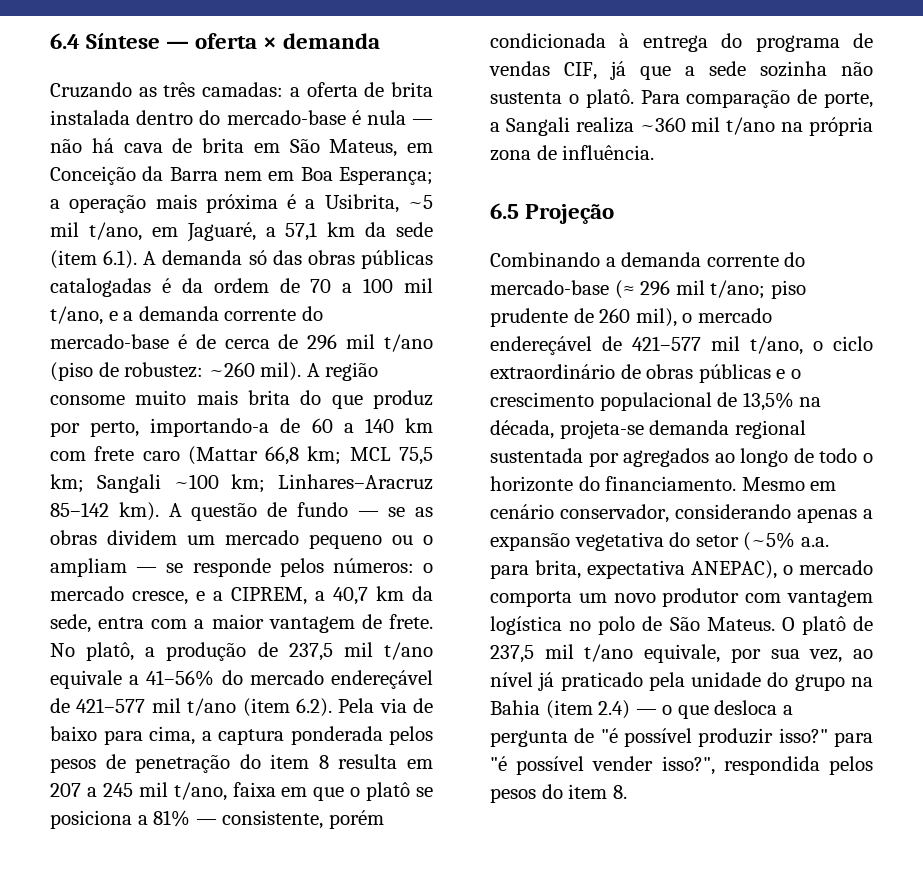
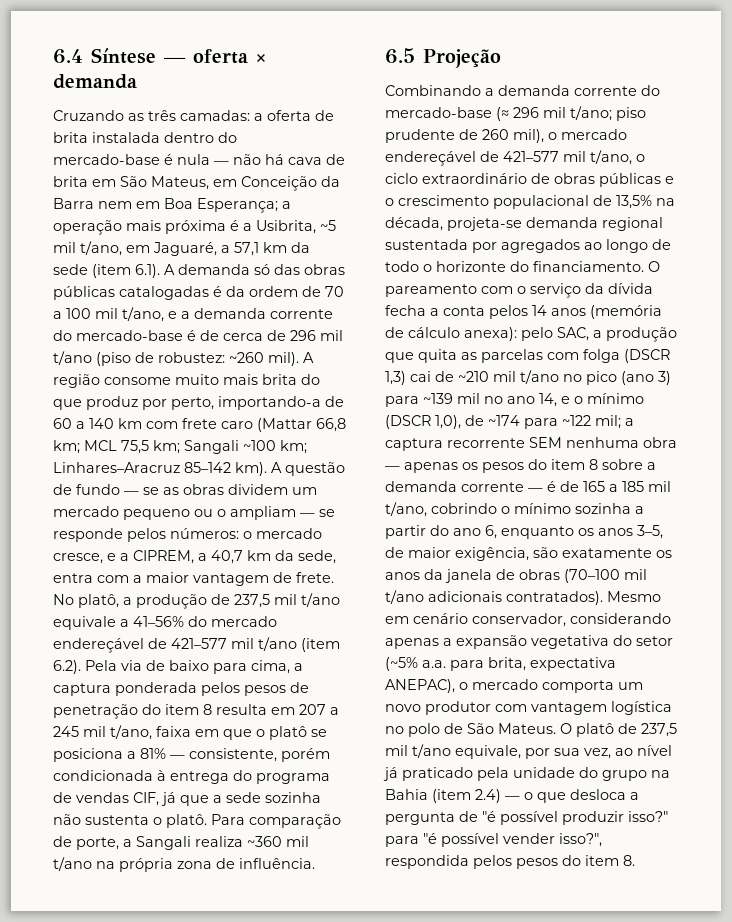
+ O pareamento com o serviço da dívida fecha a conta pelos 14 anos (memória de cálculo anexa): pelo SAC, a produção que quita as parcelas com folga (DSCR 1,3) cai de ~210 mil t/ano no pico (ano 3) para ~139 mil no ano 14, e o mínimo (DSCR 1,0), de ~174 para ~122 mil; a captura recorrente SEM nenhuma obra — apenas os pesos do item 8 sobre a demanda corrente — é de 165 a 185 mil t/ano, cobrindo o mínimo sozinha a partir do ano 6, enquanto os anos 3–5, de maior exigência, são exatamente os anos da janela de obras (70–100 mil t/ano adicionais contratados).

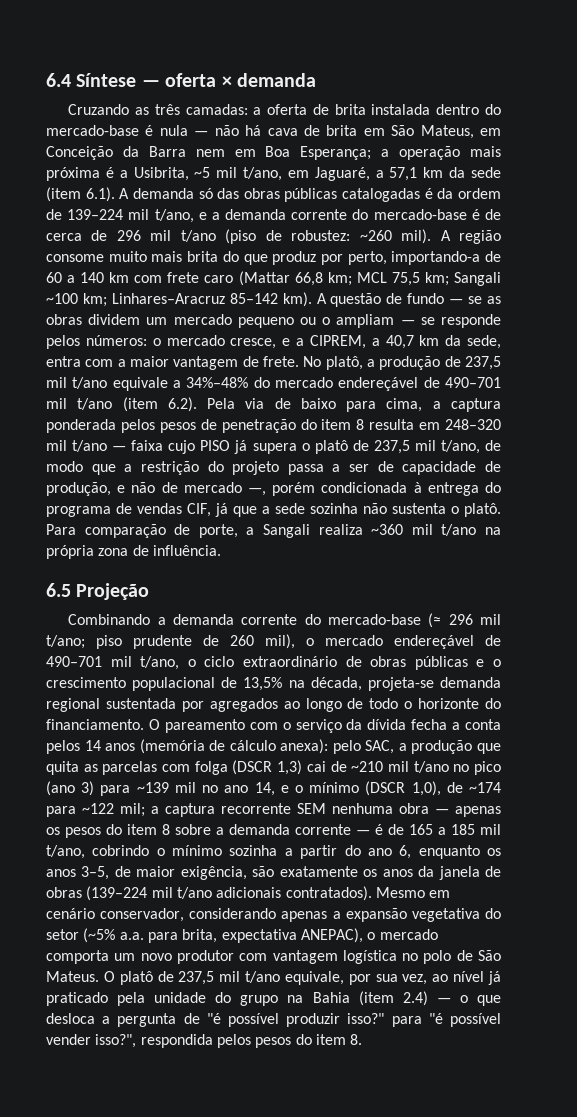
- a operação mais próxima é a Usibrita, ~5 mil t/ano, em Jaguaré, a 57,1 km da sede (item 6.1). A demanda só das obras públicas catalogadas é da ordem de 70 a 100 mil t/ano, e a demanda corrente do mercado-base é de cerca de 296 mil t/ano (piso de robustez:
+ a operação mais próxima é a Usibrita, ~5 mil t/ano, em Jaguaré, a 57,1 km da sede (item 6.1). A demanda só das obras públicas catalogadas é da ordem de 139–224 mil t/ano, e a demanda corrente do mercado-base é de cerca de 296 mil t/ano (piso de robustez:
- No platô, a produção de 237,5 mil t/ano equivale a 41–56% do mercado endereçável de 421–577 mil t/ano (item 6.2). Pela via de baixo para cima, a captura ponderada pelos pesos de penetração do item 8 resulta em 207 a 245 mil t/ano, faixa em que o platô se posiciona a 81% — consistente, porém condicionada à entrega do programa de vendas CIF, já que a sede sozinha não sustenta o platô.
+ No platô, a produção de 237,5 mil t/ano equivale a 34%–48% do mercado endereçável de 490–701 mil t/ano (item 6.2). Pela via de baixo para cima, a captura ponderada pelos pesos de penetração do item 8 resulta em 248–320 mil t/ano — faixa cujo PISO já supera o platô de 237,5 mil t/ano, de modo que a restrição do projeto passa a ser de capacidade de produção, e não de mercado —, porém condicionada à entrega do programa de vendas CIF, já que a sede sozinha não sustenta o platô.
- Combinando a demanda corrente do mercado-base (≈ 296 mil t/ano; piso prudente de 260 mil), o mercado endereçável de 421–577 mil t/ano, o ciclo extraordinário de obras públicas e o crescimento populacional de 13,5% na década, projeta-se demanda regional sustentada por agregados ao longo de todo o horizonte do financiamento.
+ Combinando a demanda corrente do mercado-base (≈ 296 mil t/ano; piso prudente de 260 mil), o mercado endereçável de 490–701 mil t/ano, o ciclo extraordinário de obras públicas e o crescimento populacional de 13,5% na década, projeta-se demanda regional sustentada por agregados ao longo de todo o horizonte do financiamento.
- a captura recorrente SEM nenhuma obra — apenas os pesos do item 8 sobre a demanda corrente — é de 165 a 185 mil t/ano, cobrindo o mínimo sozinha a partir do ano 6, enquanto os anos 3–5, de maior exigência, são exatamente os anos da janela de obras (70–100 mil t/ano adicionais contratados).
+ a captura recorrente SEM nenhuma obra — apenas os pesos do item 8 sobre a demanda corrente — é de 165 a 185 mil t/ano, cobrindo o mínimo sozinha a partir do ano 6, enquanto os anos 3–5, de maior exigência, são exatamente os anos da janela de obras (139–224 mil t/ano adicionais contratados).

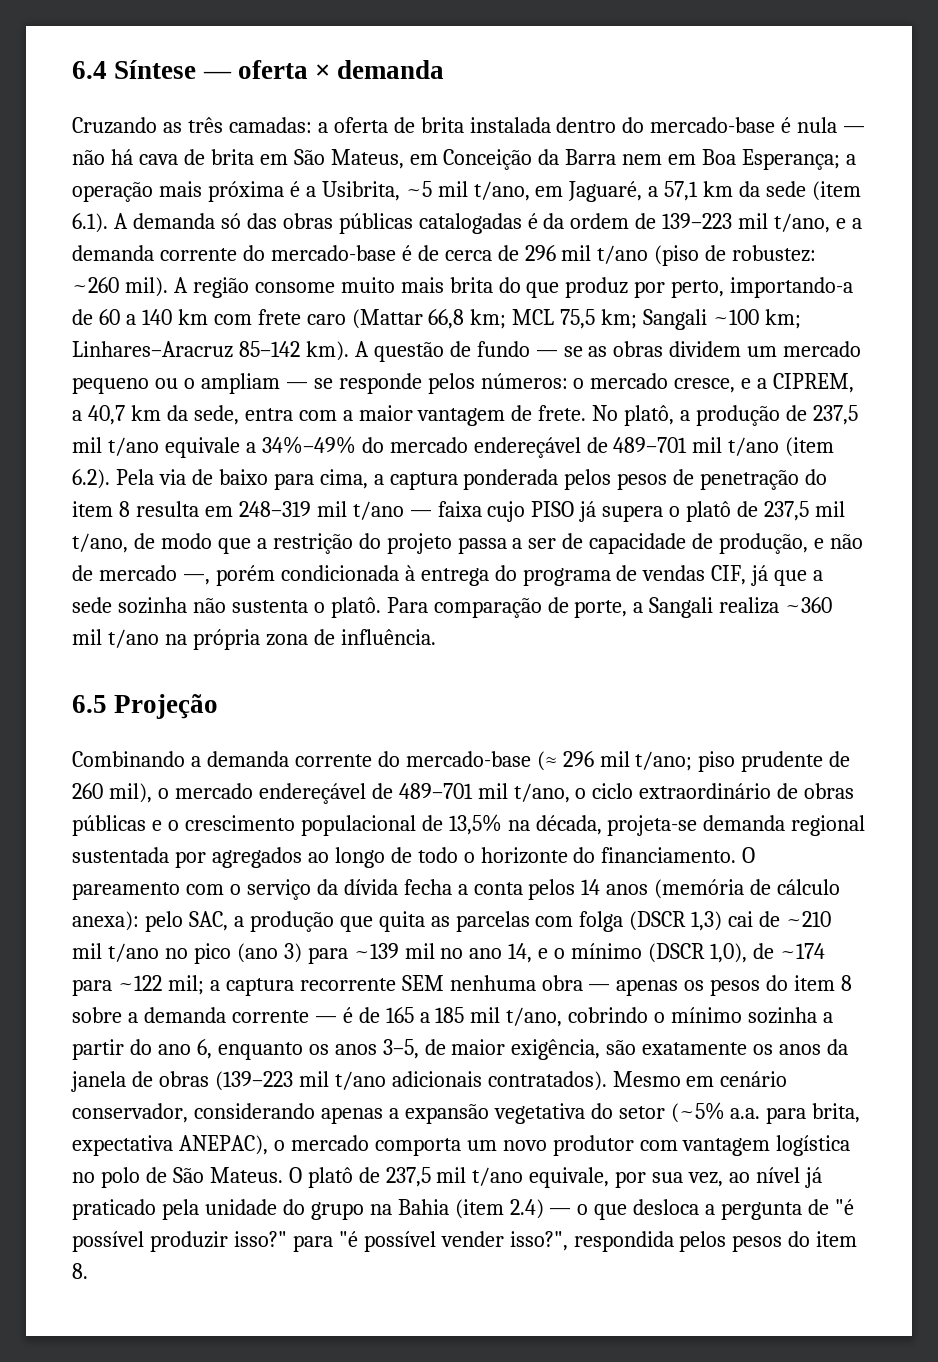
- a operação mais próxima é a Usibrita, ~5 mil t/ano, em Jaguaré, a 57,1 km da sede (item 6.1). A demanda só das obras públicas catalogadas é da ordem de 139–224 mil t/ano, e a demanda corrente do mercado-base é de cerca de 296 mil t/ano (piso de robustez:
+ a operação mais próxima é a Usibrita, ~5 mil t/ano, em Jaguaré, a 57,1 km da sede (item 6.1). A demanda só das obras públicas catalogadas é da ordem de 139–223 mil t/ano, e a demanda corrente do mercado-base é de cerca de 296 mil t/ano (piso de robustez:
- No platô, a produção de 237,5 mil t/ano equivale a 34%–48% do mercado endereçável de 490–701 mil t/ano (item 6.2). Pela via de baixo para cima, a captura ponderada pelos pesos de penetração do item 8 resulta em 248–320 mil t/ano — faixa cujo PISO já supera o platô de 237,5 mil t/ano, de modo que a restrição do projeto passa a ser de capacidade de produção, e não de mercado —, porém condicionada à entrega do programa de vendas CIF, já que a sede sozinha não sustenta o platô.
+ No platô, a produção de 237,5 mil t/ano equivale a 34%–49% do mercado endereçável de 489–701 mil t/ano (item 6.2). Pela via de baixo para cima, a captura ponderada pelos pesos de penetração do item 8 resulta em 248–319 mil t/ano — faixa cujo PISO já supera o platô de 237,5 mil t/ano, de modo que a restrição do projeto passa a ser de capacidade de produção, e não de mercado —, porém condicionada à entrega do programa de vendas CIF, já que a sede sozinha não sustenta o platô.
- Combinando a demanda corrente do mercado-base (≈ 296 mil t/ano; piso prudente de 260 mil), o mercado endereçável de 490–701 mil t/ano, o ciclo extraordinário de obras públicas e o crescimento populacional de 13,5% na década, projeta-se demanda regional sustentada por agregados ao longo de todo o horizonte do financiamento.
+ Combinando a demanda corrente do mercado-base (≈ 296 mil t/ano; piso prudente de 260 mil), o mercado endereçável de 489–701 mil t/ano, o ciclo extraordinário de obras públicas e o crescimento populacional de 13,5% na década, projeta-se demanda regional sustentada por agregados ao longo de todo o horizonte do financiamento.
- a captura recorrente SEM nenhuma obra — apenas os pesos do item 8 sobre a demanda corrente — é de 165 a 185 mil t/ano, cobrindo o mínimo sozinha a partir do ano 6, enquanto os anos 3–5, de maior exigência, são exatamente os anos da janela de obras (139–224 mil t/ano adicionais contratados).
+ a captura recorrente SEM nenhuma obra — apenas os pesos do item 8 sobre a demanda corrente — é de 165 a 185 mil t/ano, cobrindo o mínimo sozinha a partir do ano 6, enquanto os anos 3–5, de maior exigência, são exatamente os anos da janela de obras (139–223 mil t/ano adicionais contratados).

